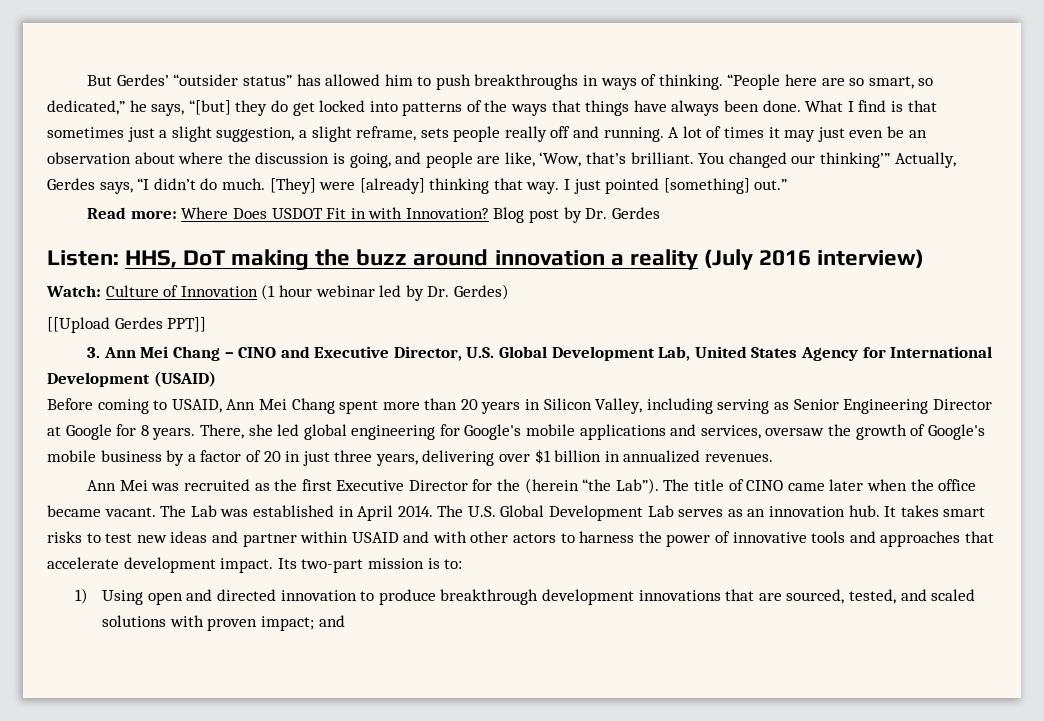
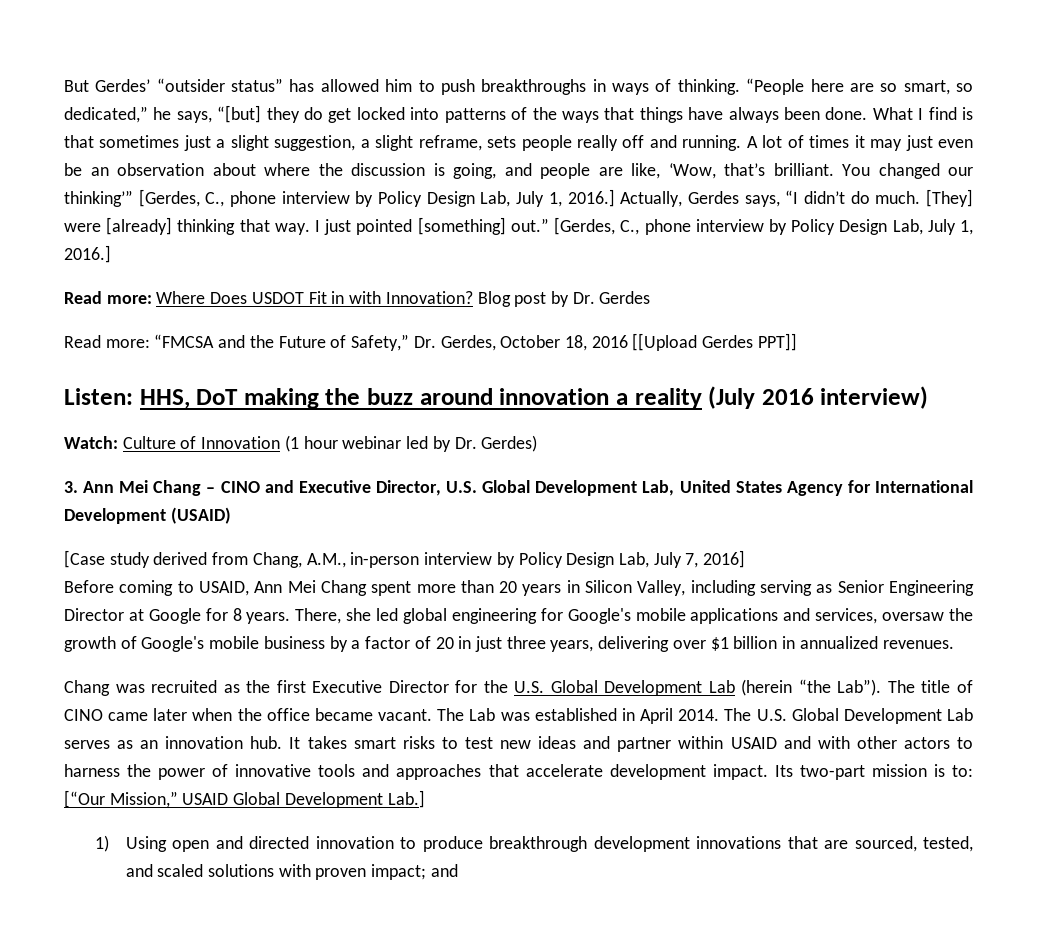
- You changed our thinking’” Actually, Gerdes says, “I didn’t do much.
+ You changed our thinking’” [Gerdes, C., phone interview by Policy Design Lab, July 1, 2016.] Actually, Gerdes says, “I didn’t do much.
- I just pointed [something] out.”
+ I just pointed [something] out.” [Gerdes, C., phone interview by Policy Design Lab, July 1, 2016.]
+ Read more: “FMCSA and the Future of Safety,” Dr. Gerdes, October 18, 2016 [[Upload Gerdes PPT]]
- [[Upload Gerdes PPT]]
+ [Case study derived from Chang, A.M., in-person interview by Policy Design Lab, July 7, 2016]
- Ann Mei was recruited as the first Executive Director for the (herein “the Lab”).
+ Chang was recruited as the first Executive Director for the U.S. Global Development Lab (herein “the Lab”).
- Its two-part mission is to:
+ Its two-part mission is to: [“Our Mission,” USAID Global Development Lab.]

